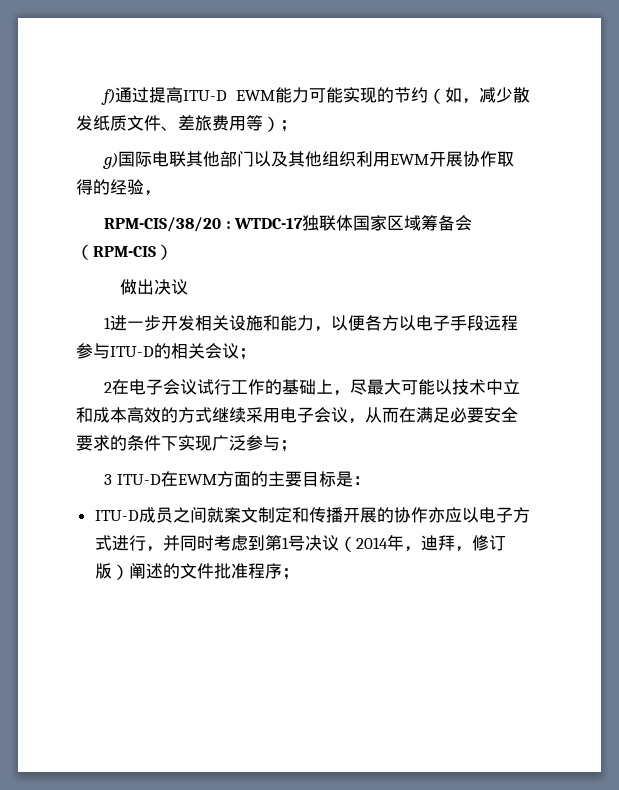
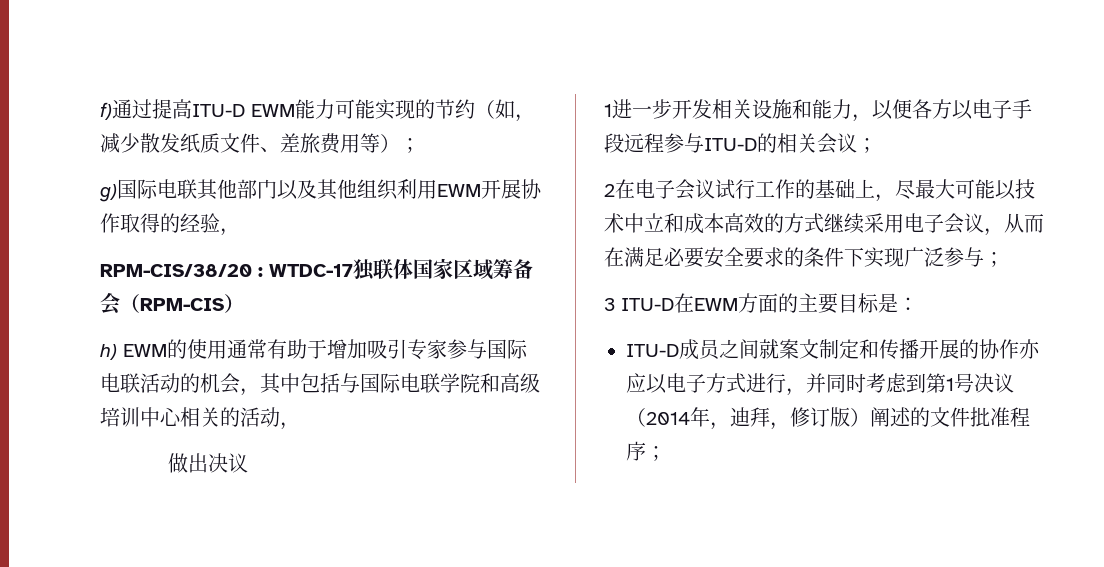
+ h) EWM的使用通常有助于增加吸引专家参与国际电联活动的机会，其中包括与国际电联学院和高级培训中心相关的活动，

